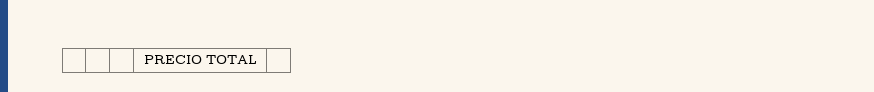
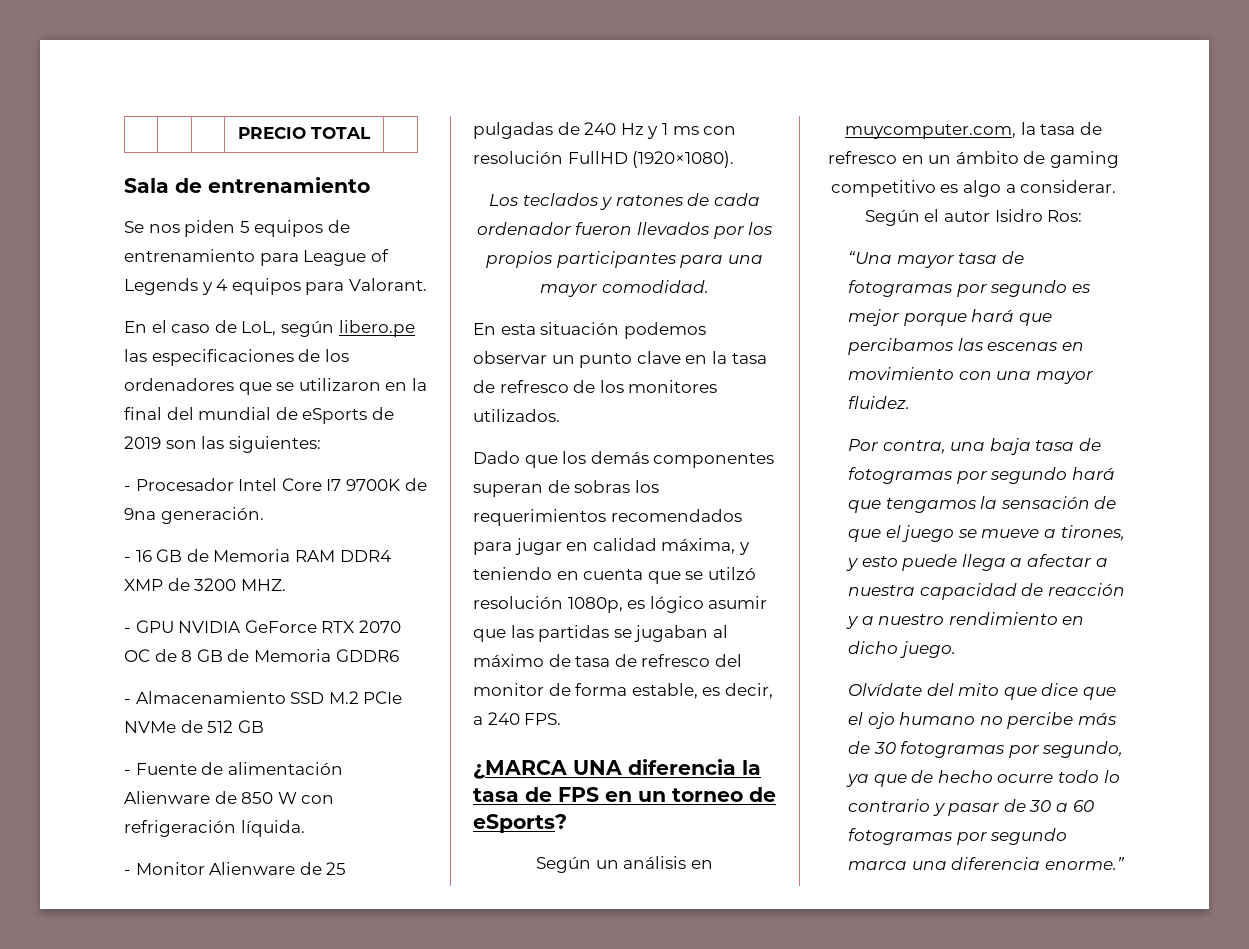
+ Sala de entrenamiento
+ Se nos piden 5 equipos de entrenamiento para League of Legends y 4 equipos para Valorant.
+ En el caso de LoL, según libero.pe las especificaciones de los ordenadores que se utilizaron en la final del mundial de eSports de 2019 son las siguientes:
+ - Procesador Intel Core I7 9700K de 9na generación.
+ - 16 GB de Memoria RAM DDR4 XMP de 3200 MHZ.
+ - GPU NVIDIA GeForce RTX 2070 OC de 8 GB de Memoria GDDR6
+ - Almacenamiento SSD M.2 PCIe NVMe de 512 GB
+ - Fuente de alimentación Alienware de 850 W con refrigeración líquida.
+ - Monitor Alienware de 25 pulgadas de 240 Hz y 1 ms con resolución FullHD (1920×1080).
+ Los teclados y ratones de cada ordenador fueron llevados por los propios participantes para una mayor comodidad.
+ En esta situación podemos observar un punto clave en la tasa de refresco de los monitores utilizados.
+ Dado que los demás componentes superan de sobras los requerimientos recomendados para jugar en calidad máxima, y teniendo en cuenta que se utilzó resolución 1080p, es lógico asumir que las partidas se jugaban al máximo de tasa de refresco del monitor de forma estable, es decir, a 240 FPS.
+ ¿MARCA UNA diferencia la tasa de FPS en un torneo de eSports?
+ Según un análisis en muycomputer.com, la tasa de refresco en un ámbito de gaming competitivo es algo a considerar. Según el autor Isidro Ros:
+ “Una mayor tasa de fotogramas por segundo es mejor porque hará que percibamos las escenas en movimiento con una mayor fluidez.
+ Por contra, una baja tasa de fotogramas por segundo hará que tengamos la sensación de que el juego se mueve a tirones, y esto puede llega a afectar a nuestra capacidad de reacción y a nuestro rendimiento en dicho juego.
+ Olvídate del mito que dice que el ojo humano no percibe más de 30 fotogramas por segundo, ya que de hecho ocurre todo lo contrario y pasar de 30 a 60 fotogramas por segundo marca una diferencia enorme.”

